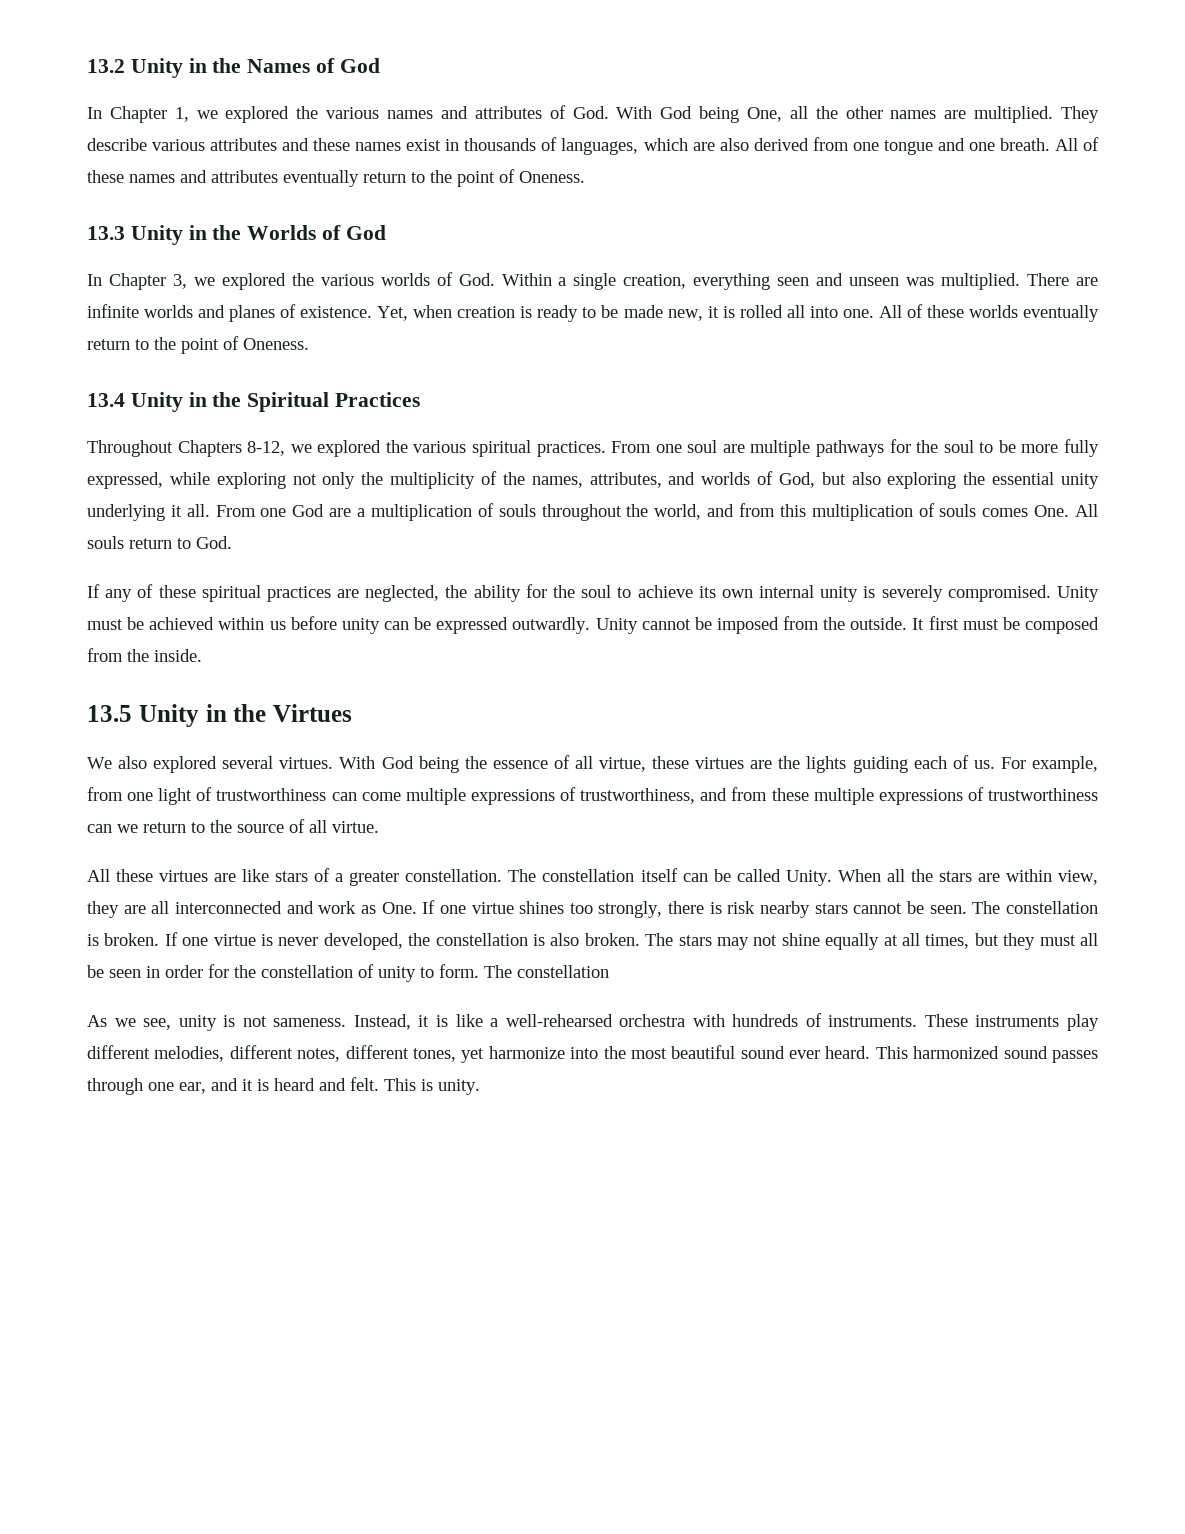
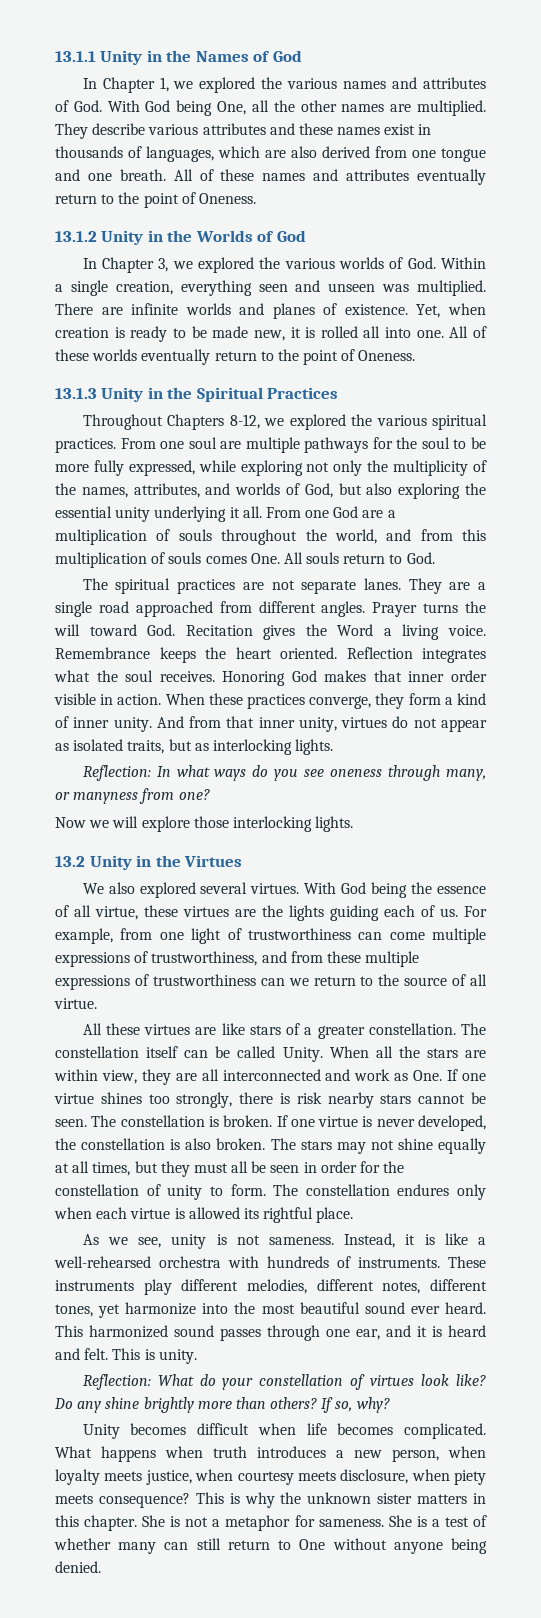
- 13.2 Unity in the Names of God
+ 13.1.1 Unity in the Names of God
- 13.3 Unity in the Worlds of God
+ 13.1.2 Unity in the Worlds of God
- 13.4 Unity in the Spiritual Practices
+ 13.1.3 Unity in the Spiritual Practices
- If any of these spiritual practices are neglected, the ability for the soul to achieve its own internal unity is severely compromised. Unity must be achieved within us before unity can be expressed outwardly. Unity cannot be imposed from the outside. It first must be composed from the inside.
- 13.5 Unity in the Virtues
+ The spiritual practices are not separate lanes. They are a single road approached from different angles. Prayer turns the will toward God. Recitation gives the Word a living voice. Remembrance keeps the heart oriented. Reflection integrates what the soul receives. Honoring God makes that inner order visible in action. When these practices converge, they form a kind of inner unity. And from that inner unity, virtues do not appear as isolated traits, but as interlocking lights.
+ Reflection: In what ways do you see oneness through many, or manyness from one?
+ Now we will explore those interlocking lights.
+ 13.2 Unity in the Virtues
- The stars may not shine equally at all times, but they must all be seen in order for the constellation of unity to form. The constellation
+ The stars may not shine equally at all times, but they must all be seen in order for the constellation of unity to form. The constellation endures only when each virtue is allowed its rightful place.
+ Reflection: What do your constellation of virtues look like? Do any shine brightly more than others? If so, why?
+ Unity becomes difficult when life becomes complicated. What happens when truth introduces a new person, when loyalty meets justice, when courtesy meets disclosure, when piety meets consequence? This is why the unknown sister matters in this chapter. She is not a metaphor for sameness. She is a test of whether many can still return to One without anyone being denied.

